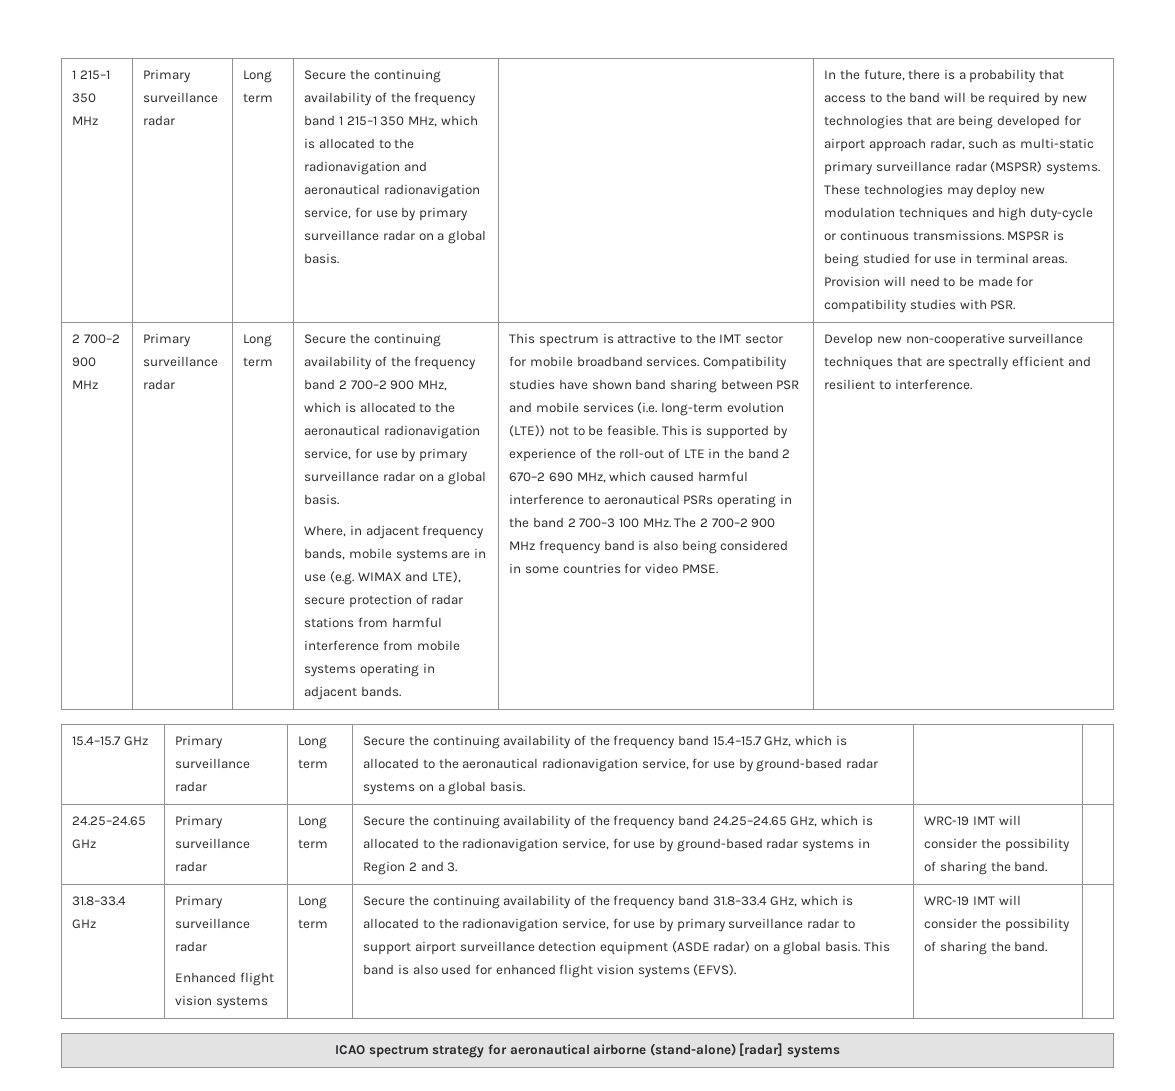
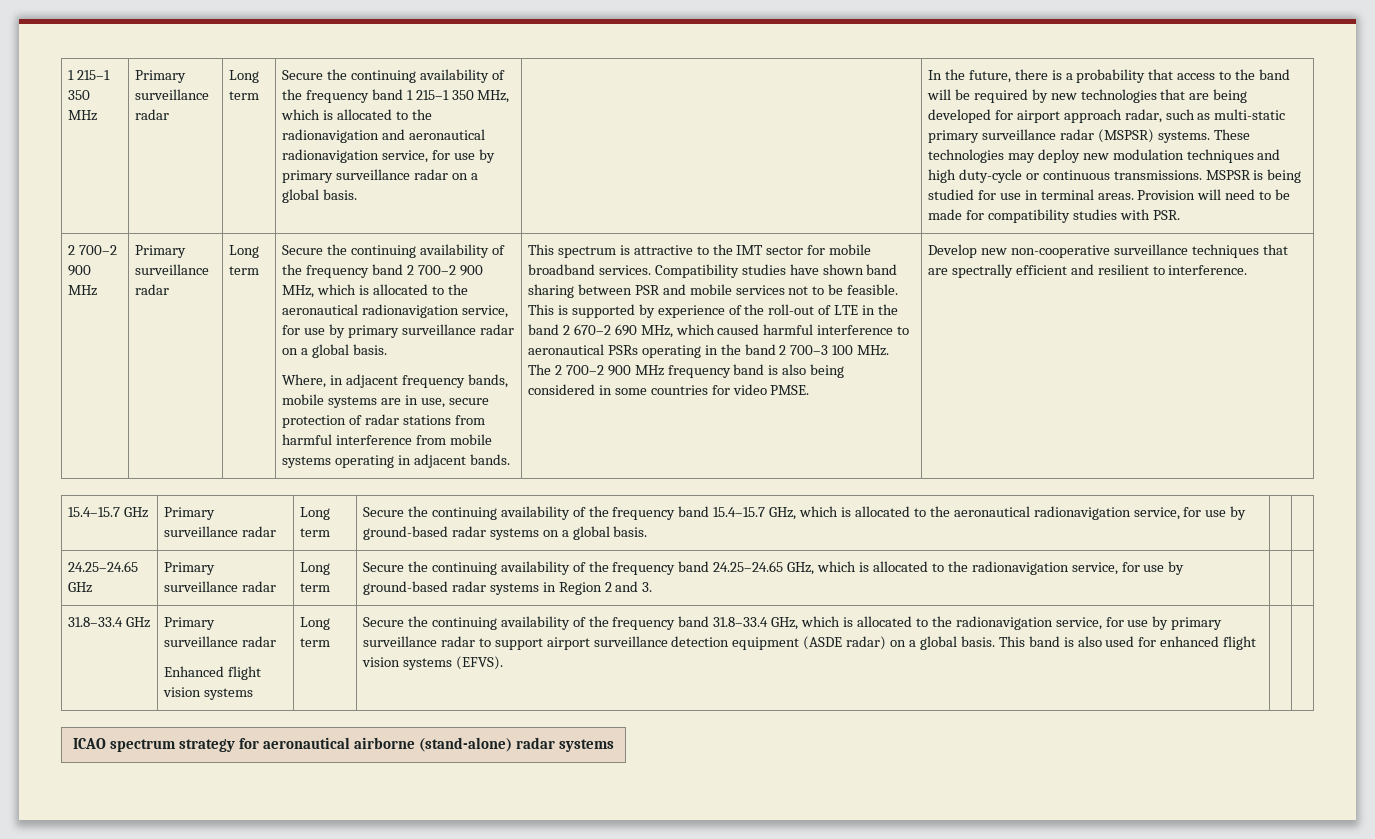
- Where, in adjacent frequency bands, mobile systems are in use (e.g. WIMAX and LTE), secure protection of radar stations from harmful interference from mobile systems operating in adjacent bands.
+ Where, in adjacent frequency bands, mobile systems are in use, secure protection of radar stations from harmful interference from mobile systems operating in adjacent bands.
- Compatibility studies have shown band sharing between PSR and mobile services (i.e. long-term evolution (LTE)) not to be feasible.
+ Compatibility studies have shown band sharing between PSR and mobile services not to be feasible.
- Secure the continuing availability of the frequency band 24.25–24.65 GHz, which is allocated to the radionavigation service, for use by ground-based radar systems in Region 2 and 3. | WRC-19 IMT will consider the possibility of sharing the band.
+ Secure the continuing availability of the frequency band 24.25–24.65 GHz, which is allocated to the radionavigation service, for use by ground-based radar systems in Region 2 and 3.
- This band is also used for enhanced flight vision systems (EFVS). | WRC-19 IMT will consider the possibility of sharing the band.
+ This band is also used for enhanced flight vision systems (EFVS).
- ICAO spectrum strategy for aeronautical airborne (stand-alone) [radar] systems
+ ICAO spectrum strategy for aeronautical airborne (stand-alone) radar systems

